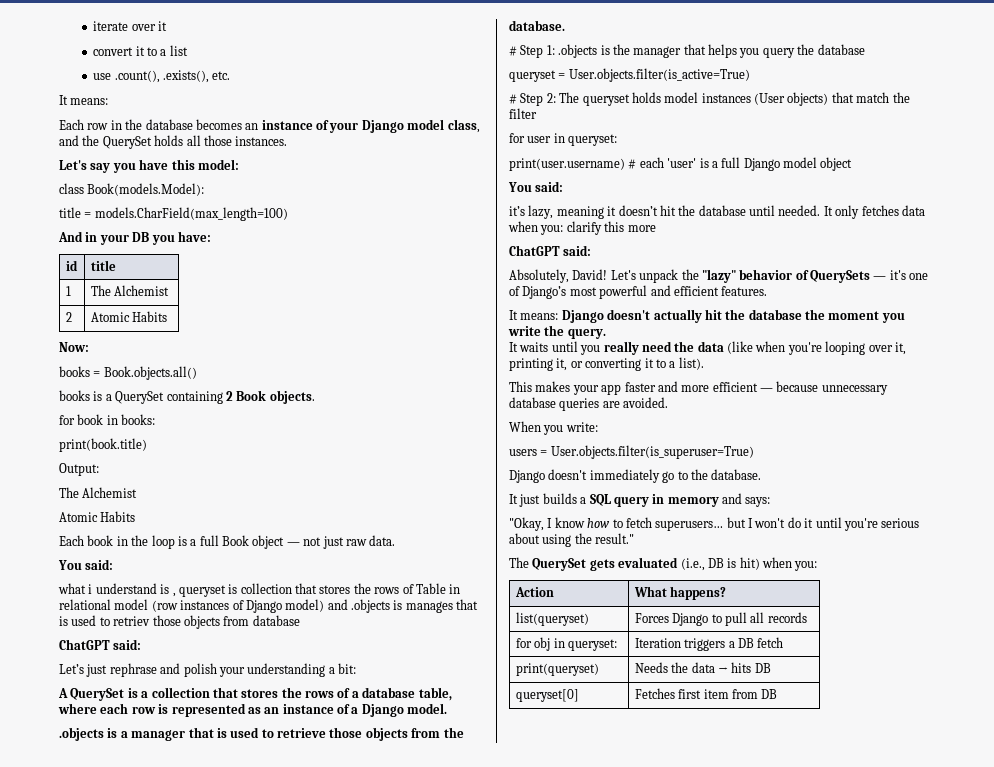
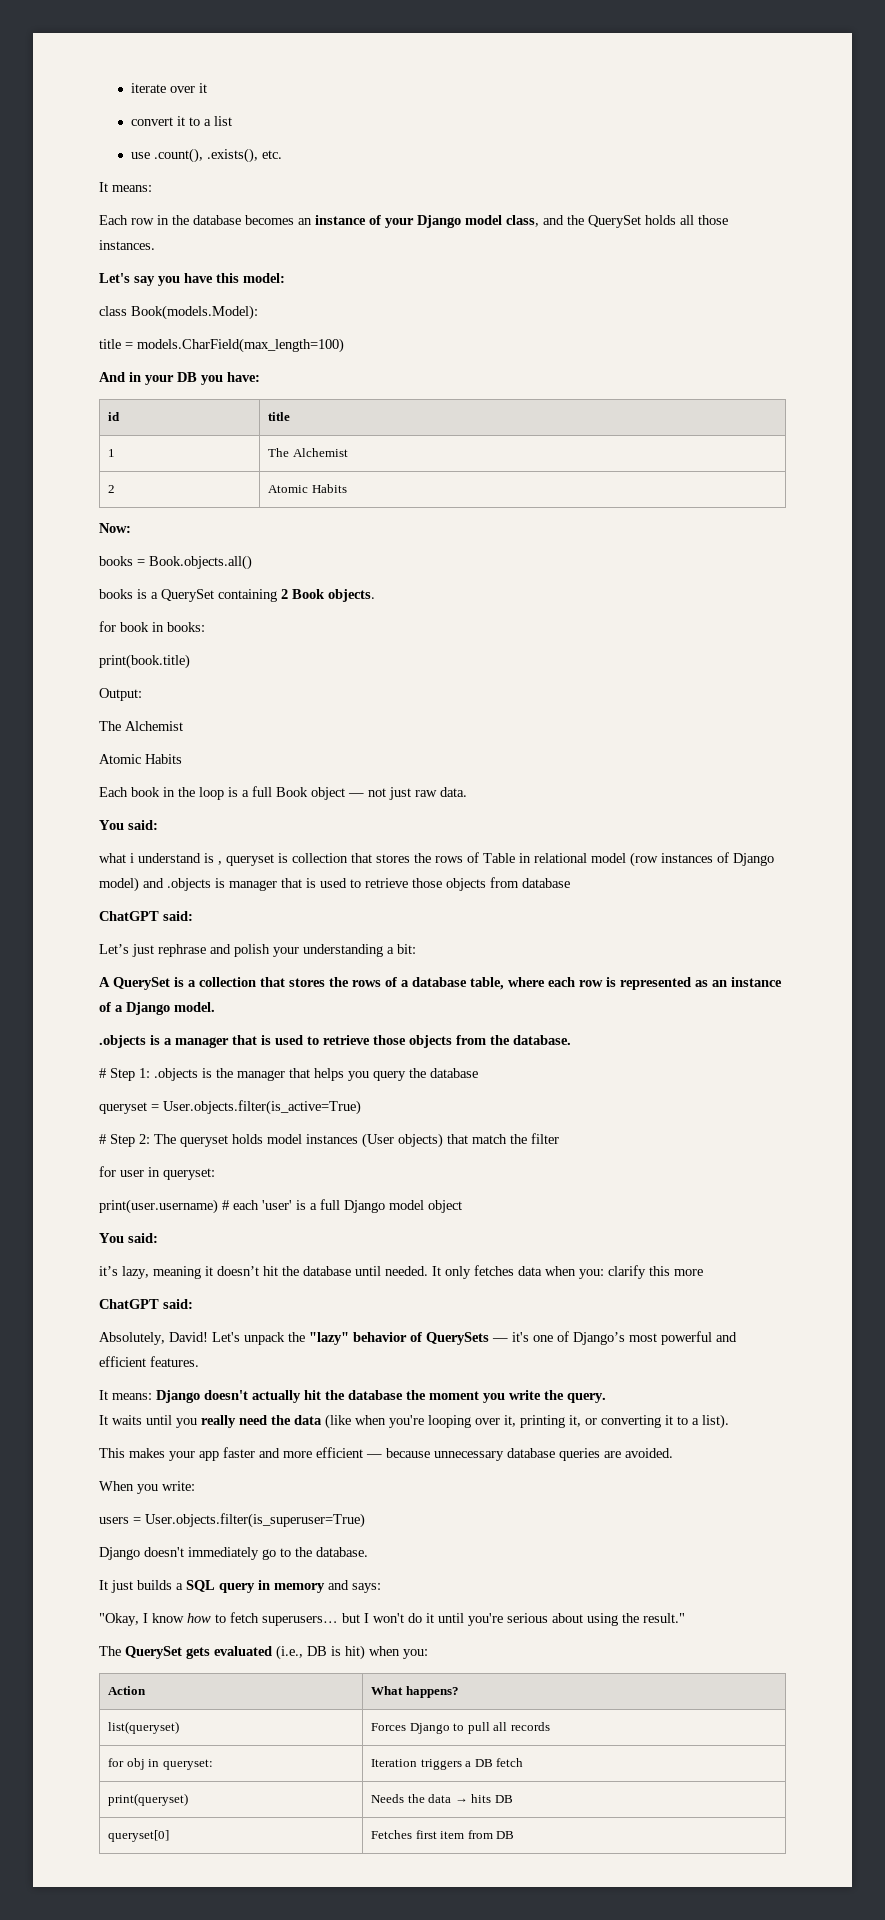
- what i understand is , queryset is collection that stores the rows of Table in relational model (row instances of Django model) and .objects is manages that is used to retriev those objects from database
+ what i understand is , queryset is collection that stores the rows of Table in relational model (row instances of Django model) and .objects is manager that is used to retrieve those objects from database

